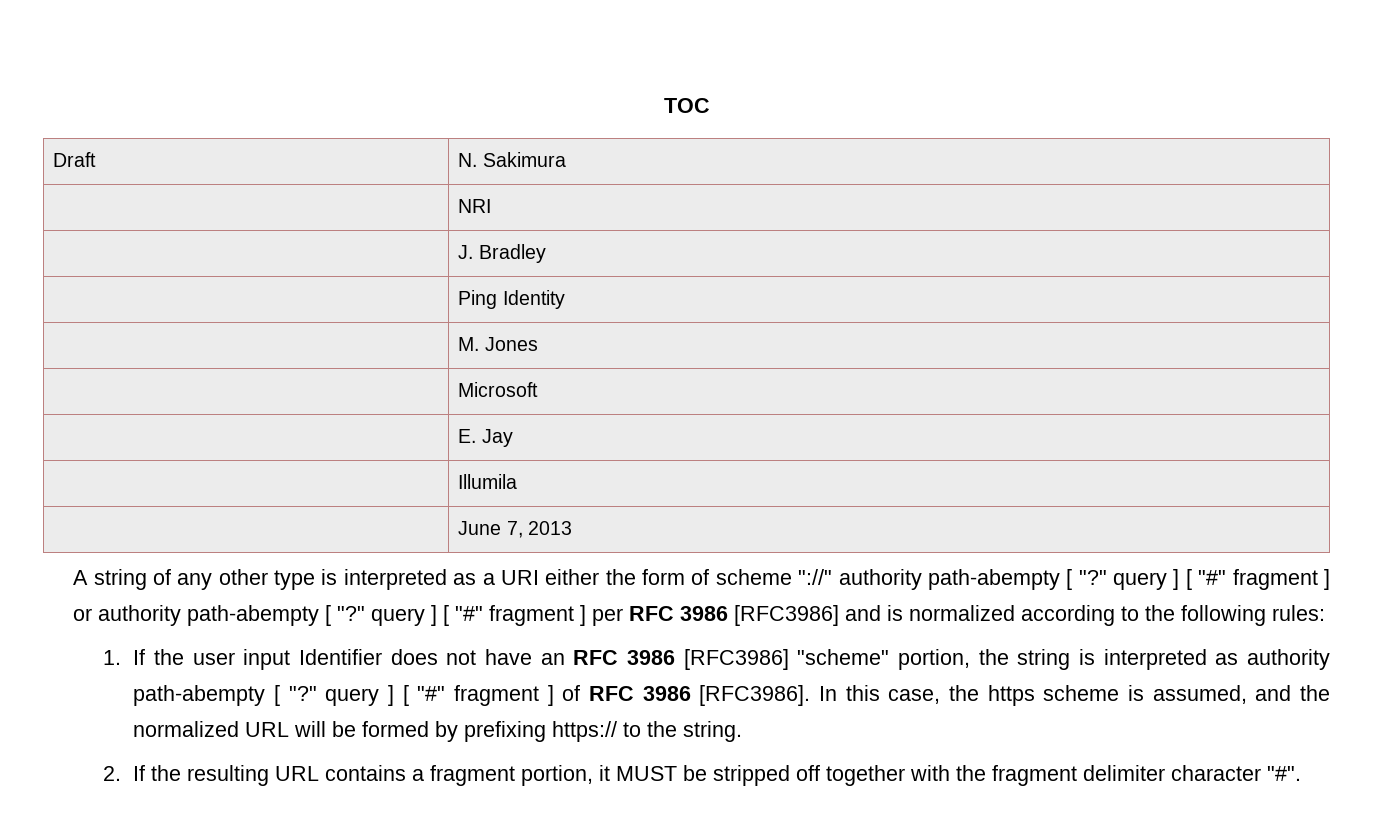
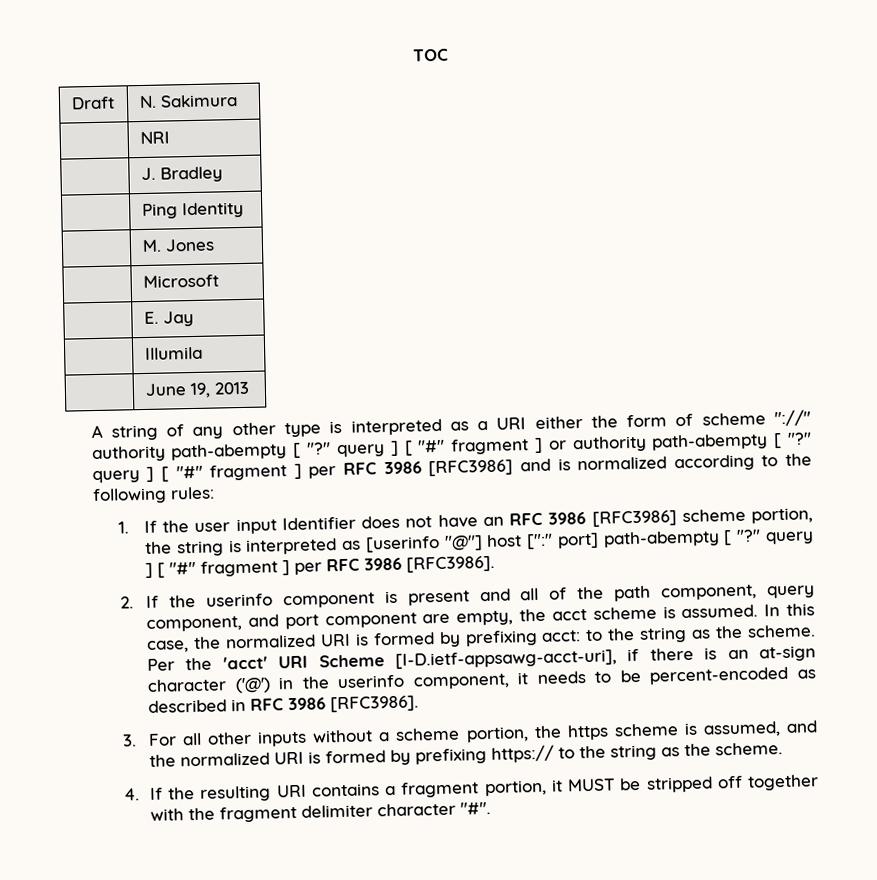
- | June 7, 2013
+ | June 19, 2013
- 1. If the user input Identifier does not have an RFC 3986 [RFC3986] "scheme" portion, the string is interpreted as authority path-abempty [ "?" query ] [ "#" fragment ] of RFC 3986 [RFC3986]. In this case, the https scheme is assumed, and the normalized URL will be formed by prefixing https:// to the string.
- 2. If the resulting URL contains a fragment portion, it MUST be stripped off together with the fragment delimiter character "#".
+ 1. If the user input Identifier does not have an RFC 3986 [RFC3986] scheme portion, the string is interpreted as [userinfo "@"] host [":" port] path-abempty [ "?" query ] [ "#" fragment ] per RFC 3986 [RFC3986].
+ 2. If the userinfo component is present and all of the path component, query component, and port component are empty, the acct scheme is assumed. In this case, the normalized URI is formed by prefixing acct: to the string as the scheme. Per the 'acct' URI Scheme [I-D.ietf-appsawg-acct-uri], if there is an at-sign character ('@') in the userinfo component, it needs to be percent-encoded as described in RFC 3986 [RFC3986].
+ 3. For all other inputs without a scheme portion, the https scheme is assumed, and the normalized URI is formed by prefixing https:// to the string as the scheme.
+ 4. If the resulting URI contains a fragment portion, it MUST be stripped off together with the fragment delimiter character "#".

